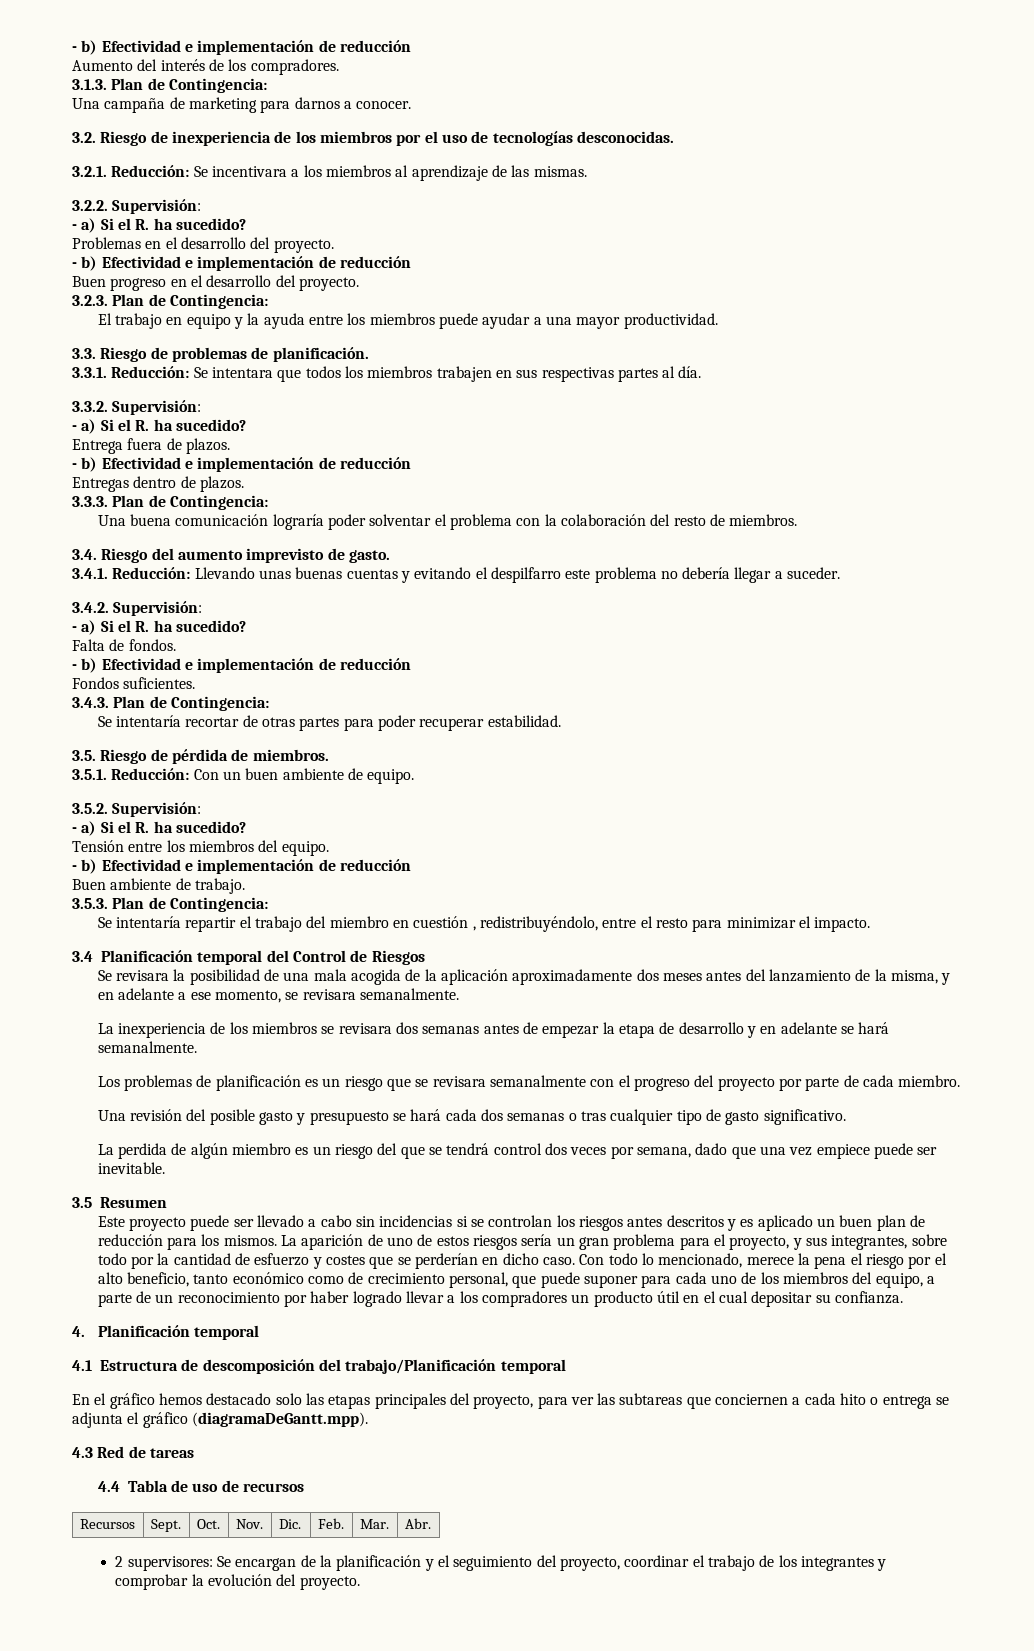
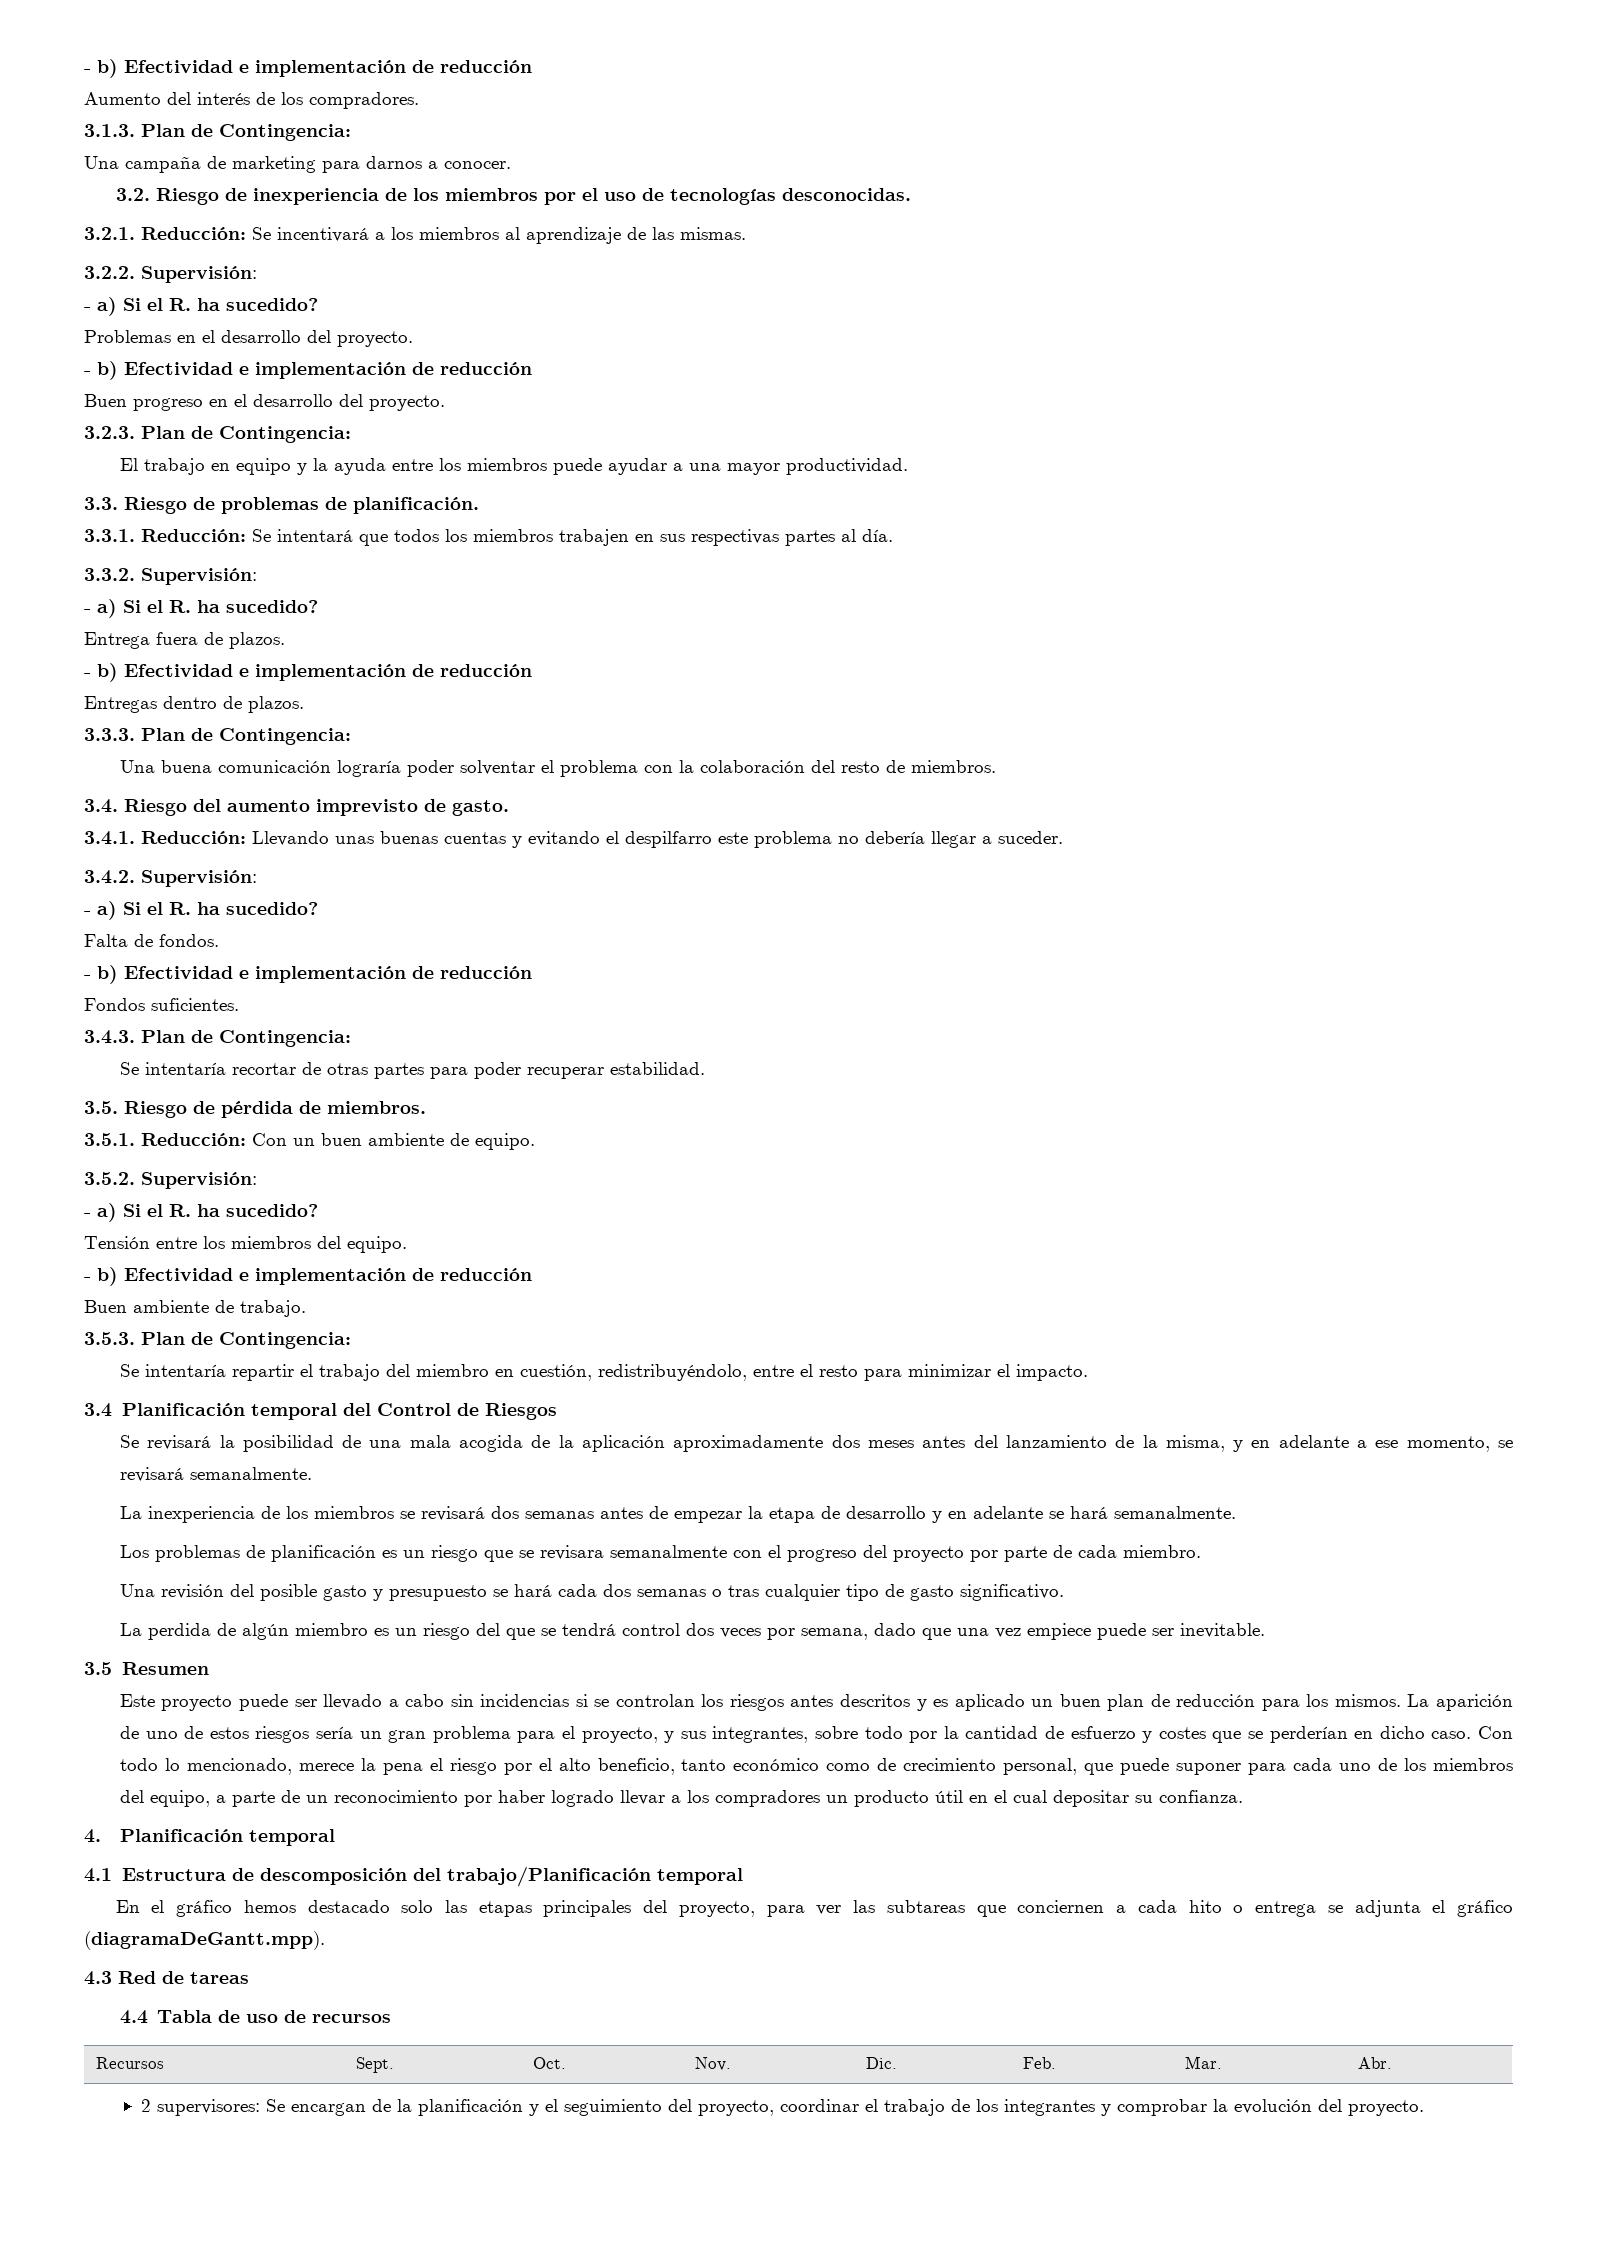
- 3.2.1. Reducción: Se incentivara a los miembros al aprendizaje de las mismas.
+ 3.2.1. Reducción: Se incentivará a los miembros al aprendizaje de las mismas.
- 3.3.1. Reducción: Se intentara que todos los miembros trabajen en sus respectivas partes al día.
+ 3.3.1. Reducción: Se intentará que todos los miembros trabajen en sus respectivas partes al día.
- Se intentaría repartir el trabajo del miembro en cuestión , redistribuyéndolo, entre el resto para minimizar el impacto.
+ Se intentaría repartir el trabajo del miembro en cuestión, redistribuyéndolo, entre el resto para minimizar el impacto.
- Se revisara la posibilidad de una mala acogida de la aplicación aproximadamente dos meses antes del lanzamiento de la misma, y en adelante a ese momento, se revisara semanalmente.
+ Se revisará la posibilidad de una mala acogida de la aplicación aproximadamente dos meses antes del lanzamiento de la misma, y en adelante a ese momento, se revisará semanalmente.
- La inexperiencia de los miembros se revisara dos semanas antes de empezar la etapa de desarrollo y en adelante se hará semanalmente.
+ La inexperiencia de los miembros se revisará dos semanas antes de empezar la etapa de desarrollo y en adelante se hará semanalmente.

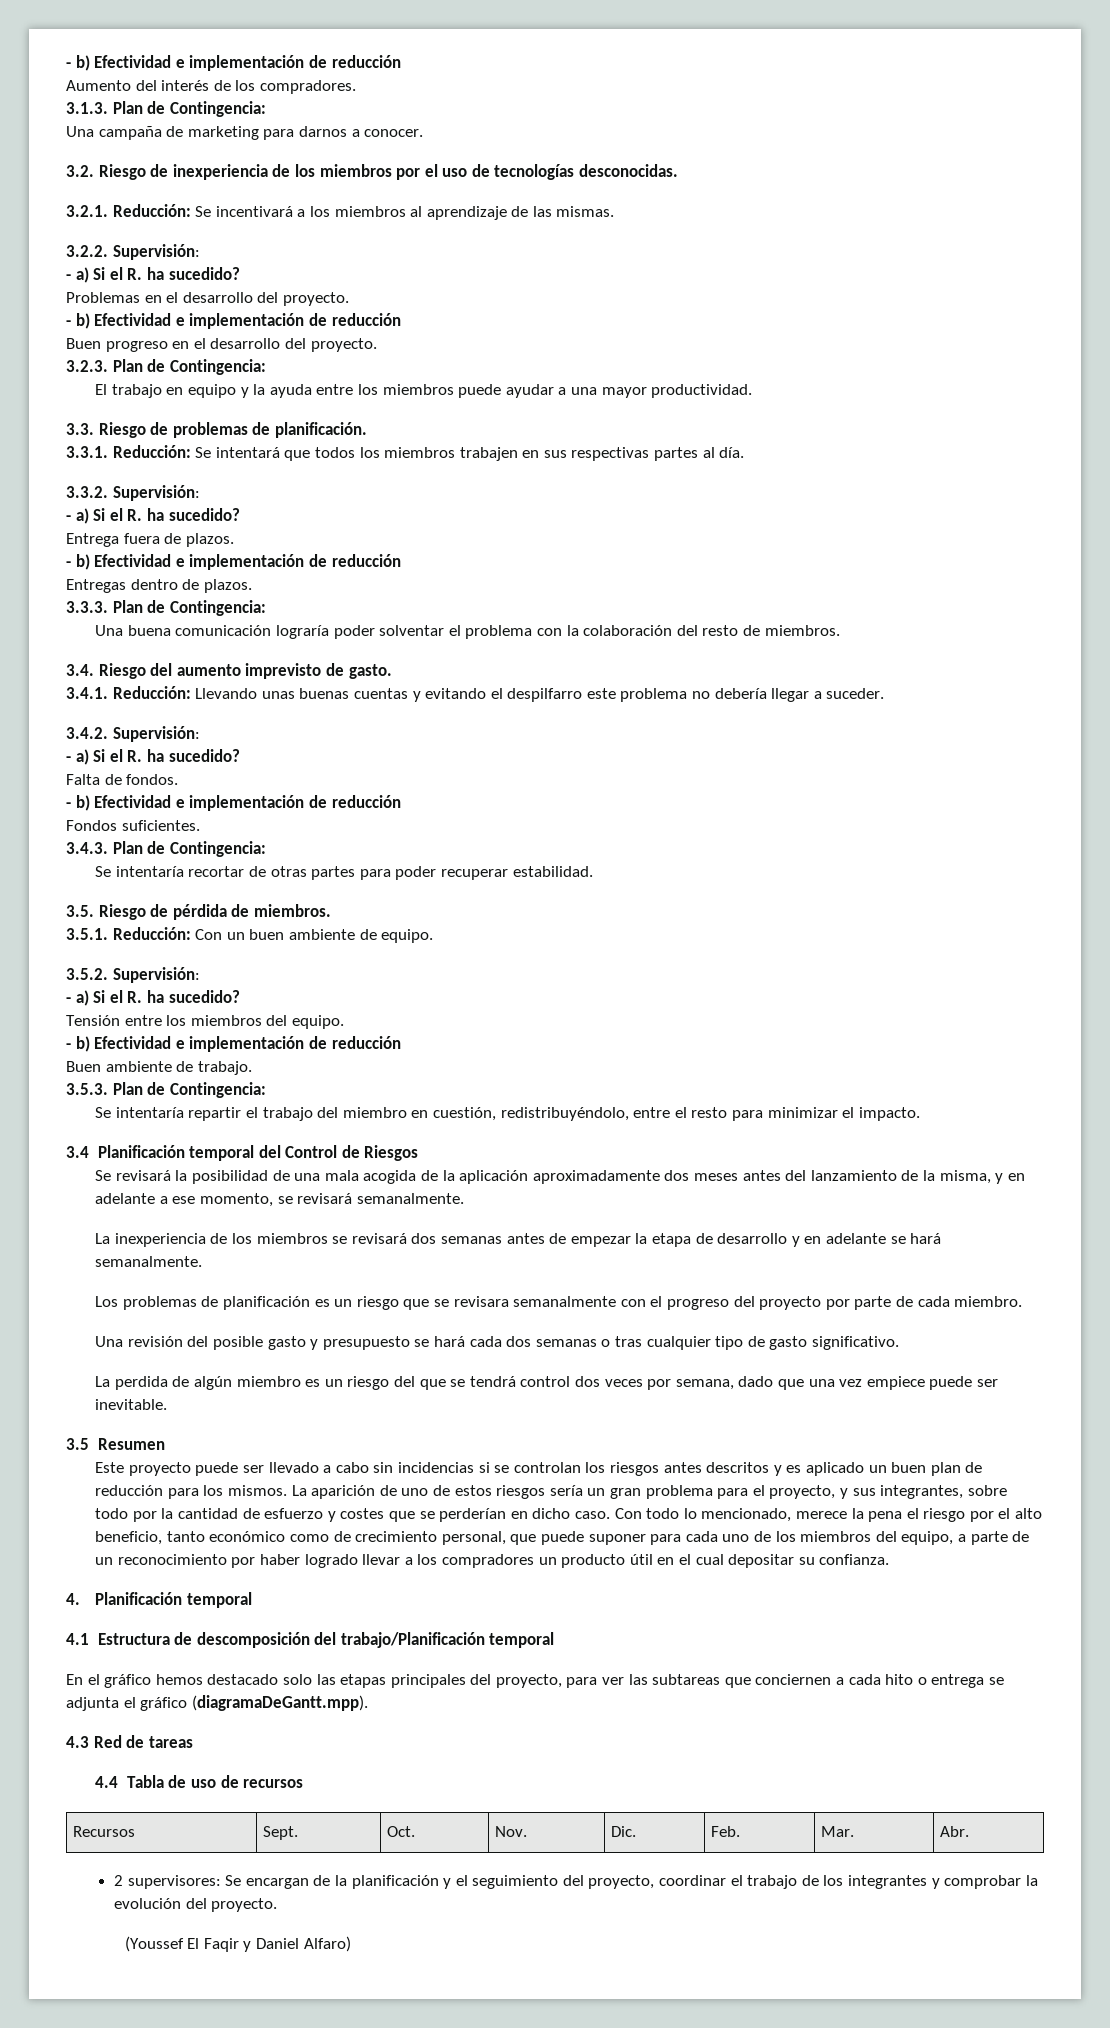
+ (Youssef El Faqir y Daniel Alfaro)

